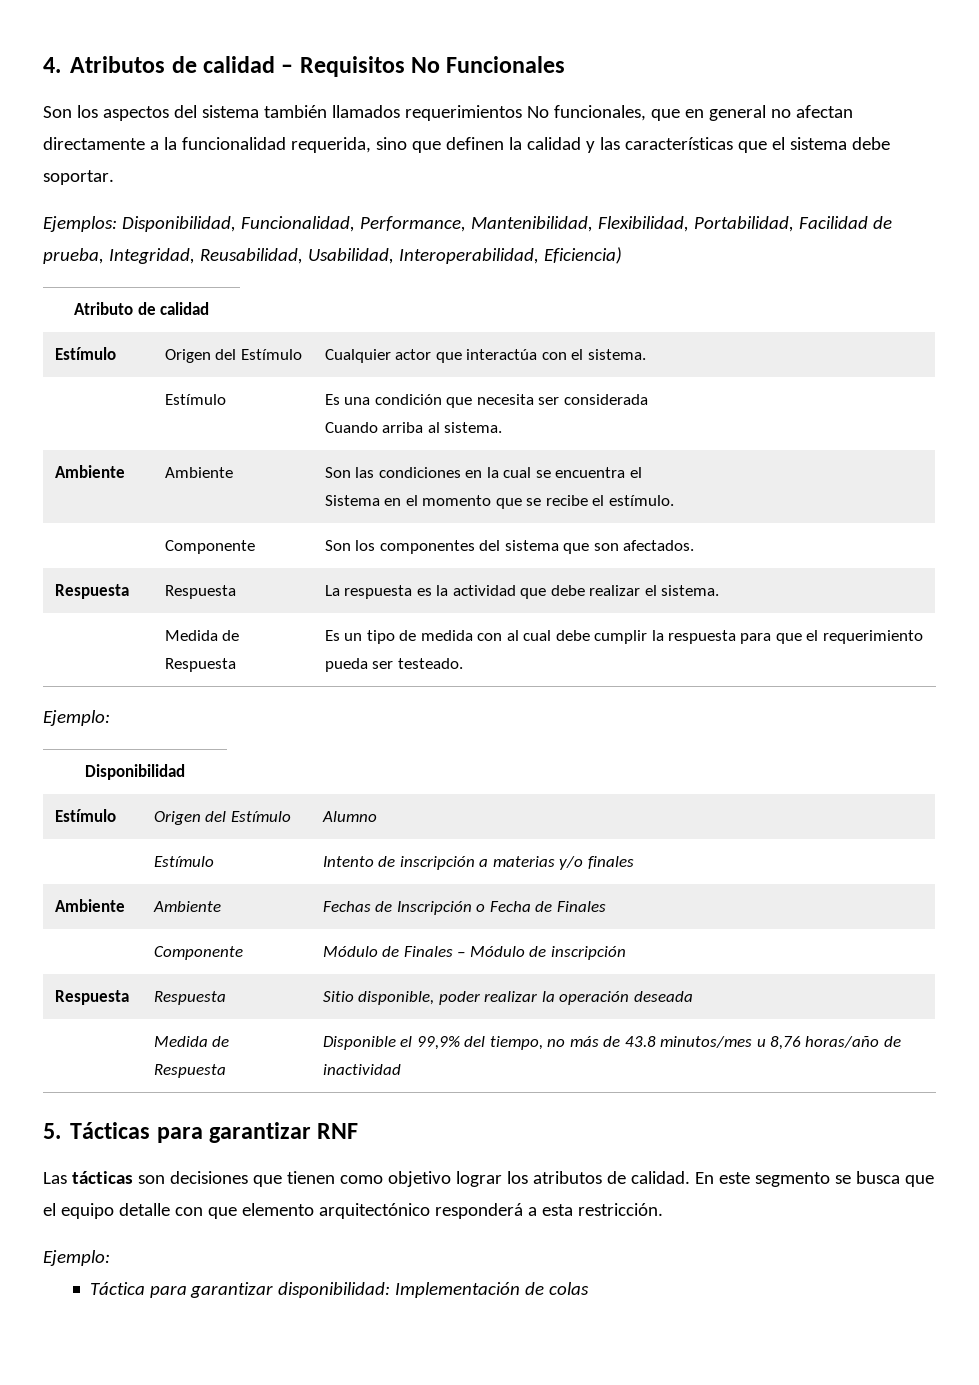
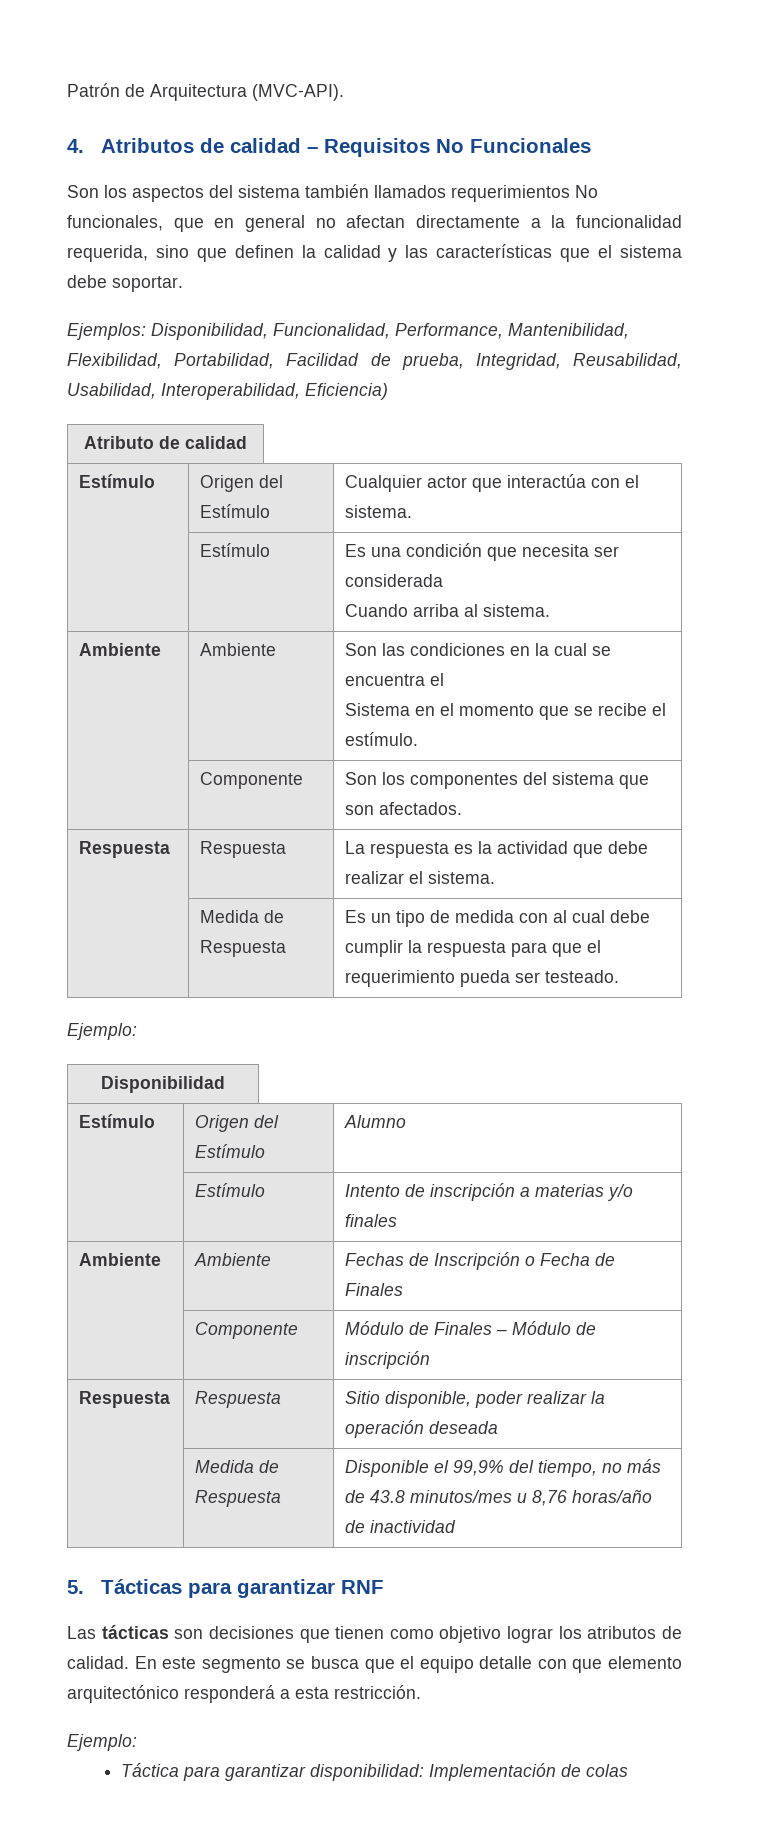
+ Patrón de Arquitectura (MVC-API).

